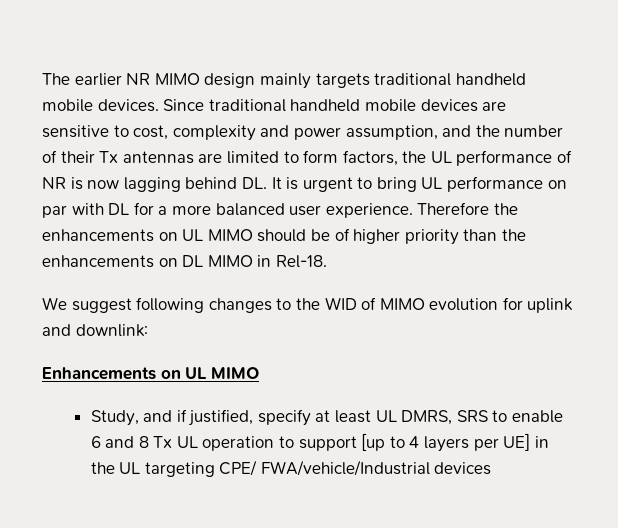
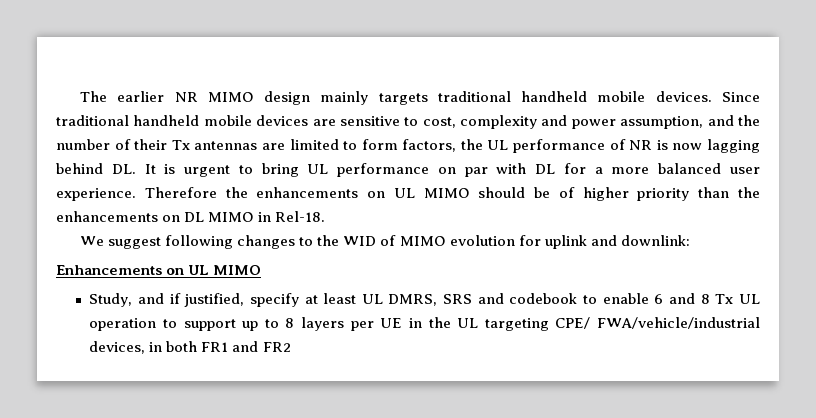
- Study, and if justified, specify at least UL DMRS, SRS to enable 6 and 8 Tx UL operation to support [up to 4 layers per UE] in the UL targeting CPE/ FWA/vehicle/Industrial devices
+ Study, and if justified, specify at least UL DMRS, SRS and codebook to enable 6 and 8 Tx UL operation to support up to 8 layers per UE in the UL targeting CPE/ FWA/vehicle/industrial devices, in both FR1 and FR2

